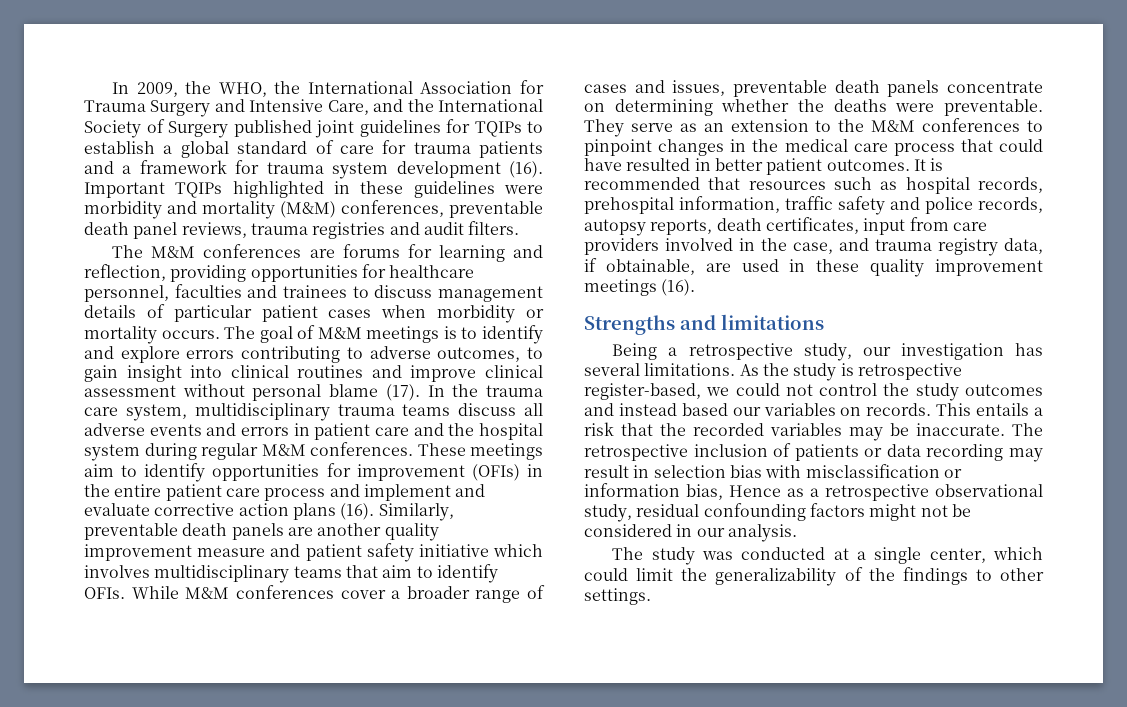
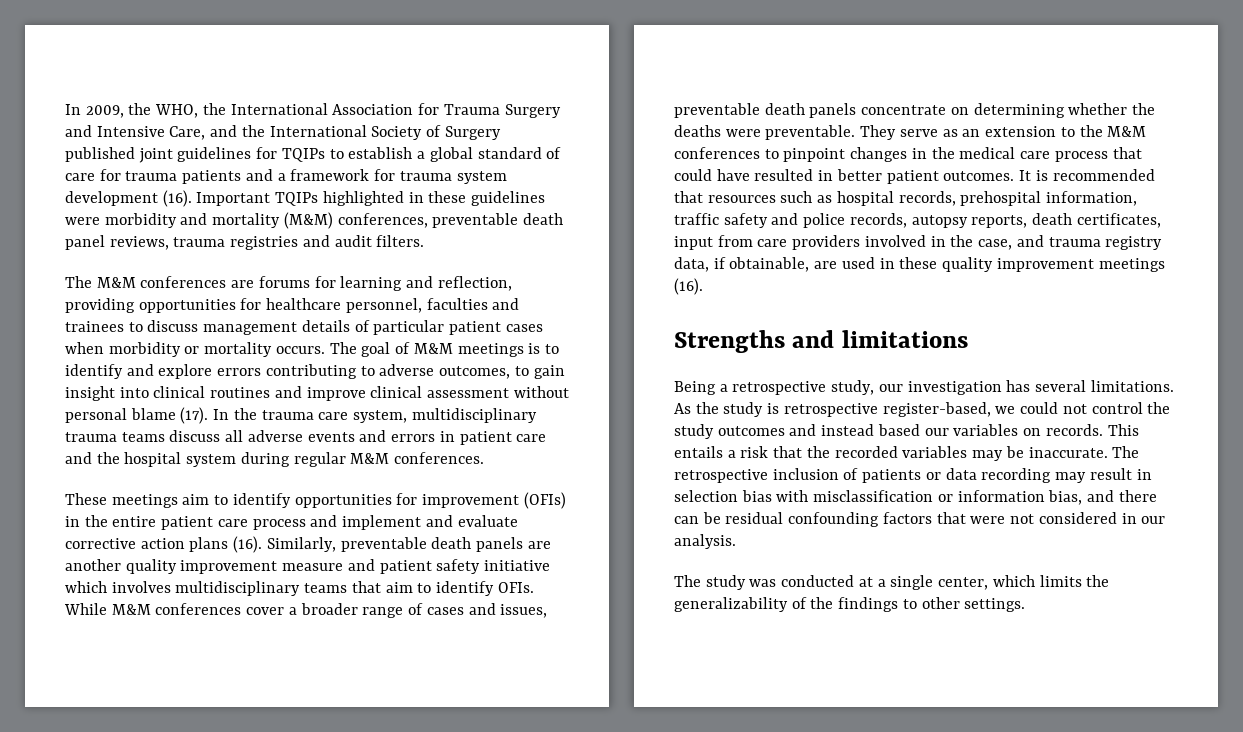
- In the trauma care system, multidisciplinary trauma teams discuss all adverse events and errors in patient care and the hospital system during regular M&M conferences. These meetings aim to identify opportunities for improvement (OFIs) in the entire patient care process and implement and evaluate corrective action plans (16).
+ In the trauma care system, multidisciplinary trauma teams discuss all adverse events and errors in patient care and the hospital system during regular M&M conferences.
+ These meetings aim to identify opportunities for improvement (OFIs) in the entire patient care process and implement and evaluate corrective action plans (16).
- The retrospective inclusion of patients or data recording may result in selection bias with misclassification or information bias, Hence as a retrospective observational study, residual confounding factors might not be considered in our analysis.
+ The retrospective inclusion of patients or data recording may result in selection bias with misclassification or information bias, and there can be residual confounding factors that were not considered in our analysis.
- The study was conducted at a single center, which could limit the generalizability of the findings to other settings.
+ The study was conducted at a single center, which limits the generalizability of the findings to other settings.

